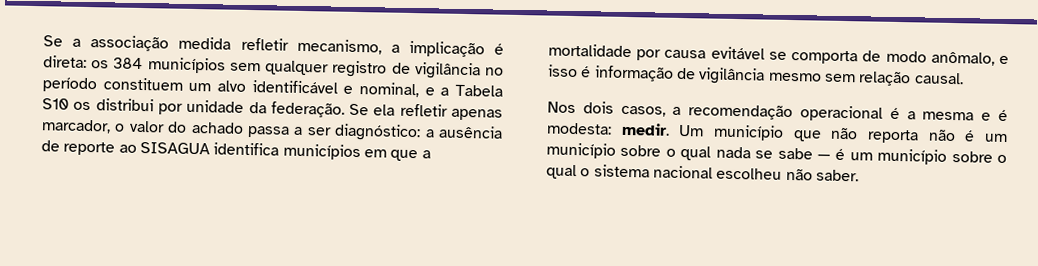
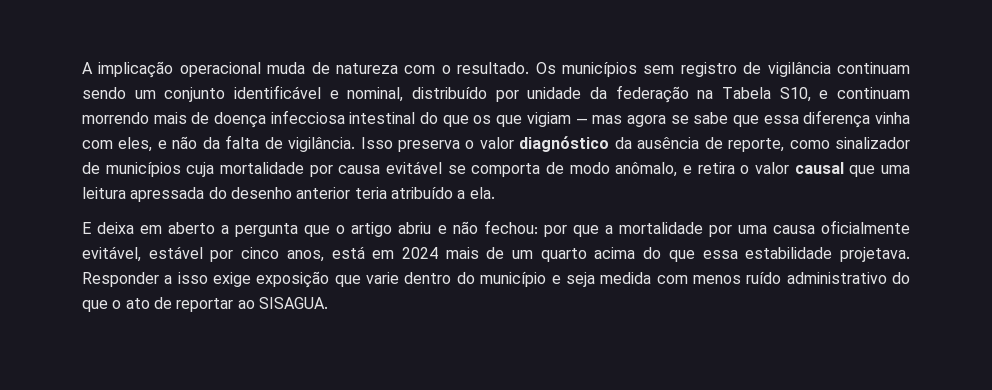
- Se a associação medida refletir mecanismo, a implicação é direta: os 384 municípios sem qualquer registro de vigilância no período constituem um alvo identificável e nominal, e a Tabela S10 os distribui por unidade da federação. Se ela refletir apenas marcador, o valor do achado passa a ser diagnóstico: a ausência de reporte ao SISAGUA identifica municípios em que a mortalidade por causa evitável se comporta de modo anômalo, e isso é informação de vigilância mesmo sem relação causal.
- Nos dois casos, a recomendação operacional é a mesma e é modesta: medir. Um município que não reporta não é um município sobre o qual nada se sabe — é um município sobre o qual o sistema nacional escolheu não saber.
+ A implicação operacional muda de natureza com o resultado. Os municípios sem registro de vigilância continuam sendo um conjunto identificável e nominal, distribuído por unidade da federação na Tabela S10, e continuam morrendo mais de doença infecciosa intestinal do que os que vigiam — mas agora se sabe que essa diferença vinha com eles, e não da falta de vigilância. Isso preserva o valor diagnóstico da ausência de reporte, como sinalizador de municípios cuja mortalidade por causa evitável se comporta de modo anômalo, e retira o valor causal que uma leitura apressada do desenho anterior teria atribuído a ela.
+ E deixa em aberto a pergunta que o artigo abriu e não fechou: por que a mortalidade por uma causa oficialmente evitável, estável por cinco anos, está em 2024 mais de um quarto acima do que essa estabilidade projetava. Responder a isso exige exposição que varie dentro do município e seja medida com menos ruído administrativo do que o ato de reportar ao SISAGUA.

